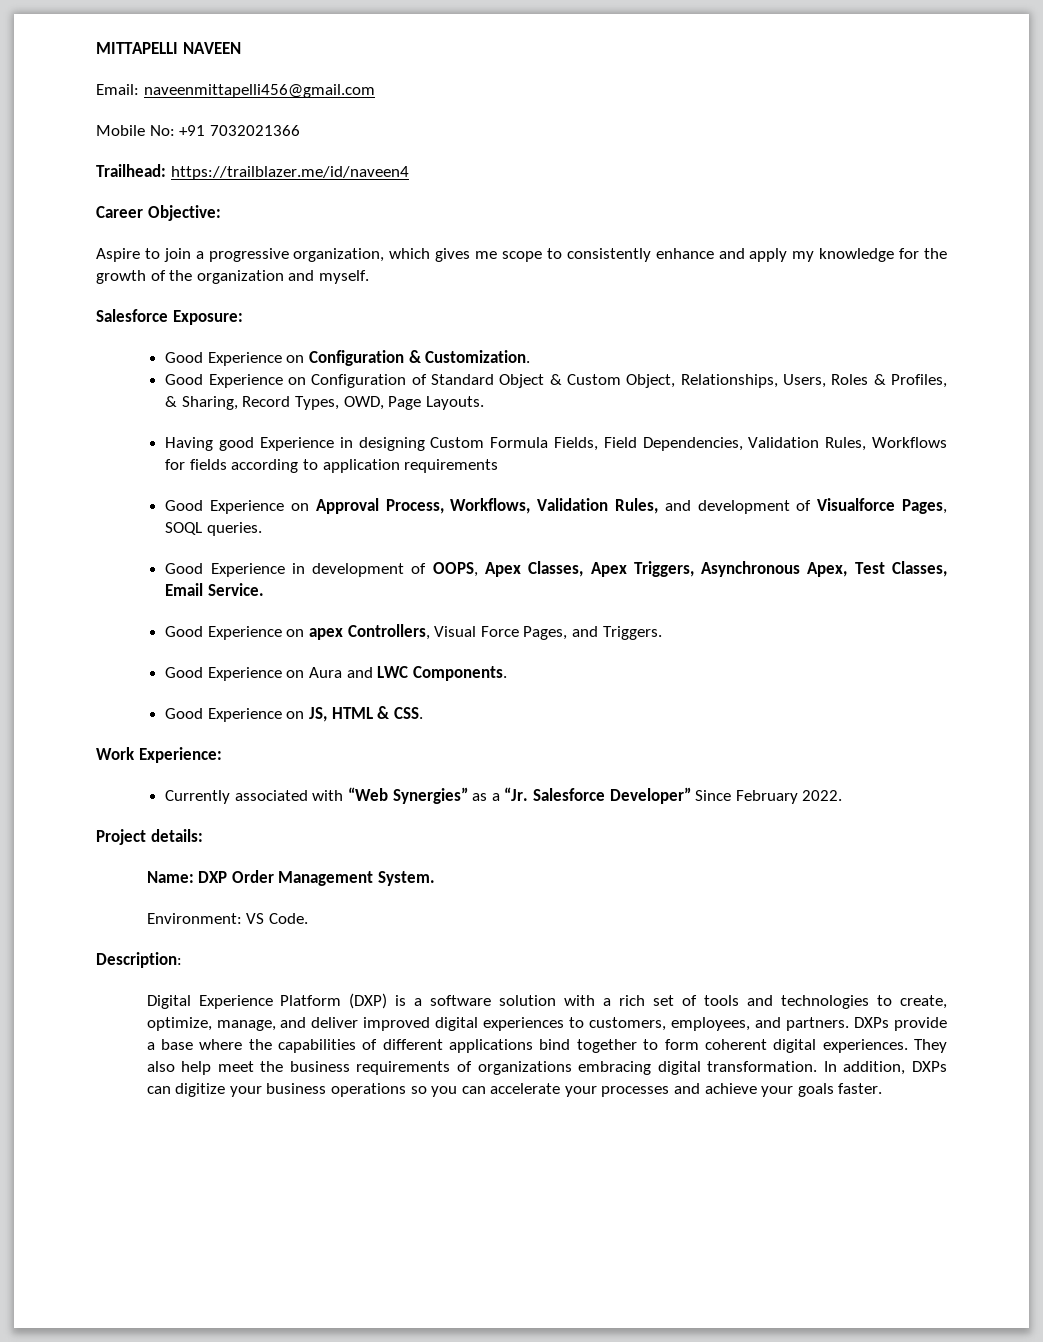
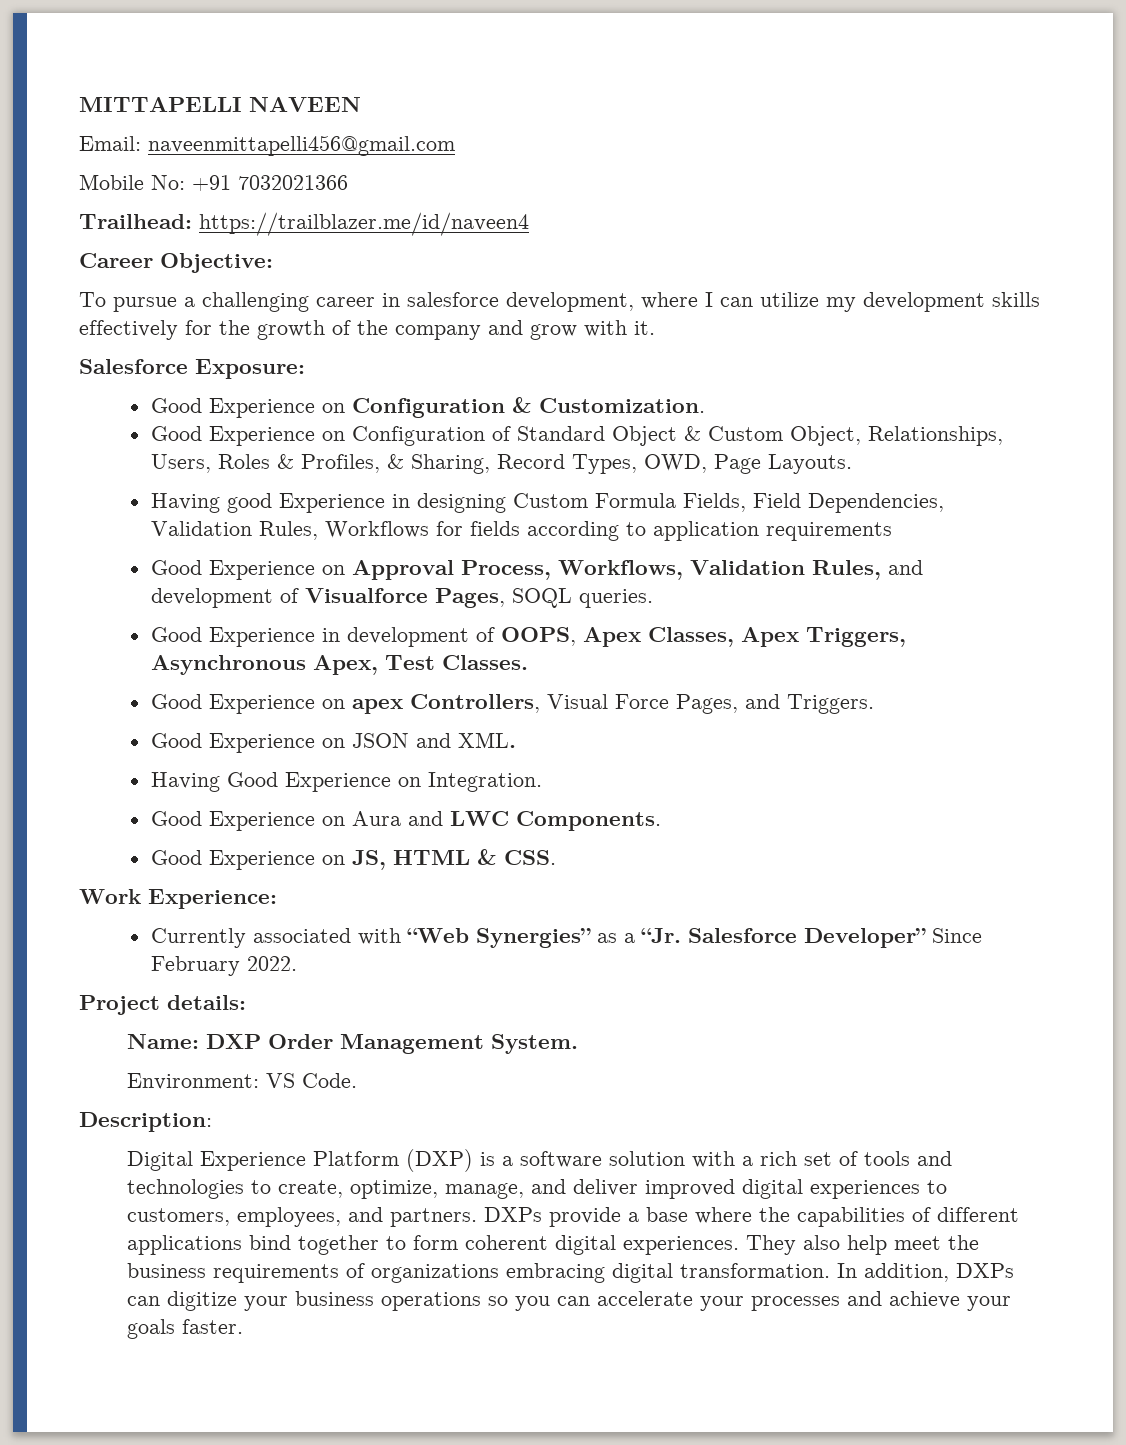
- Aspire to join a progressive organization, which gives me scope to consistently enhance and apply my knowledge for the growth of the organization and myself.
+ To pursue a challenging career in salesforce development, where I can utilize my development skills effectively for the growth of the company and grow with it.
- Good Experience in development of OOPS, Apex Classes, Apex Triggers, Asynchronous Apex, Test Classes, Email Service.
+ Good Experience in development of OOPS, Apex Classes, Apex Triggers, Asynchronous Apex, Test Classes.
+ Good Experience on JSON and XML.
+ Having Good Experience on Integration.

